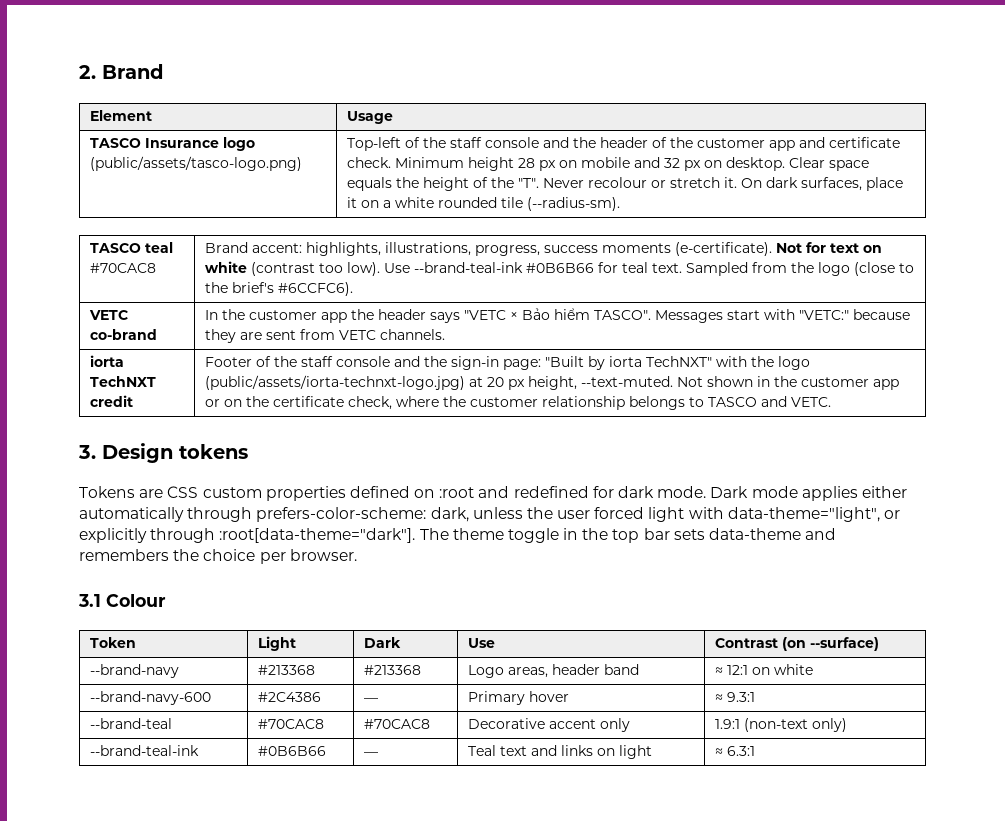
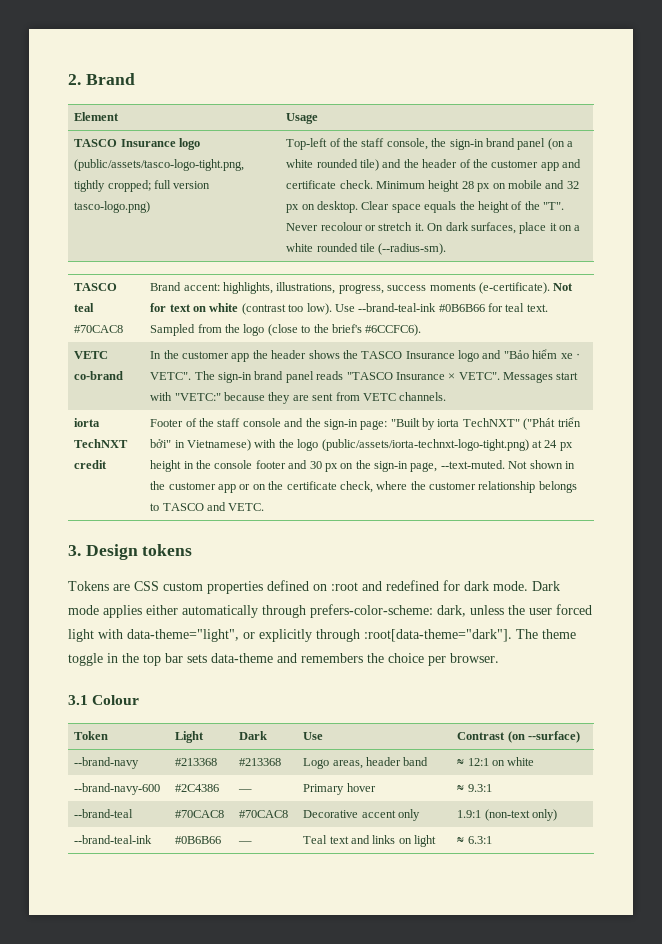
- TASCO Insurance logo (public/assets/tasco-logo.png) | Top-left of the staff console and the header of the customer app and certificate check.
+ TASCO Insurance logo (public/assets/tasco-logo-tight.png, tightly cropped; full version tasco-logo.png) | Top-left of the staff console, the sign-in brand panel (on a white rounded tile) and the header of the customer app and certificate check.
- VETC co-brand | In the customer app the header says "VETC × Bảo hiểm TASCO". Messages start with "VETC:" because they are sent from VETC channels.
+ VETC co-brand | In the customer app the header shows the TASCO Insurance logo and "Bảo hiểm xe · VETC". The sign-in brand panel reads "TASCO Insurance × VETC". Messages start with "VETC:" because they are sent from VETC channels.
- Footer of the staff console and the sign-in page: "Built by iorta TechNXT" with the logo (public/assets/iorta-technxt-logo.jpg) at 20 px height, --text-muted.
+ Footer of the staff console and the sign-in page: "Built by iorta TechNXT" ("Phát triển bởi" in Vietnamese) with the logo (public/assets/iorta-technxt-logo-tight.png) at 24 px height in the console footer and 30 px on the sign-in page, --text-muted.

